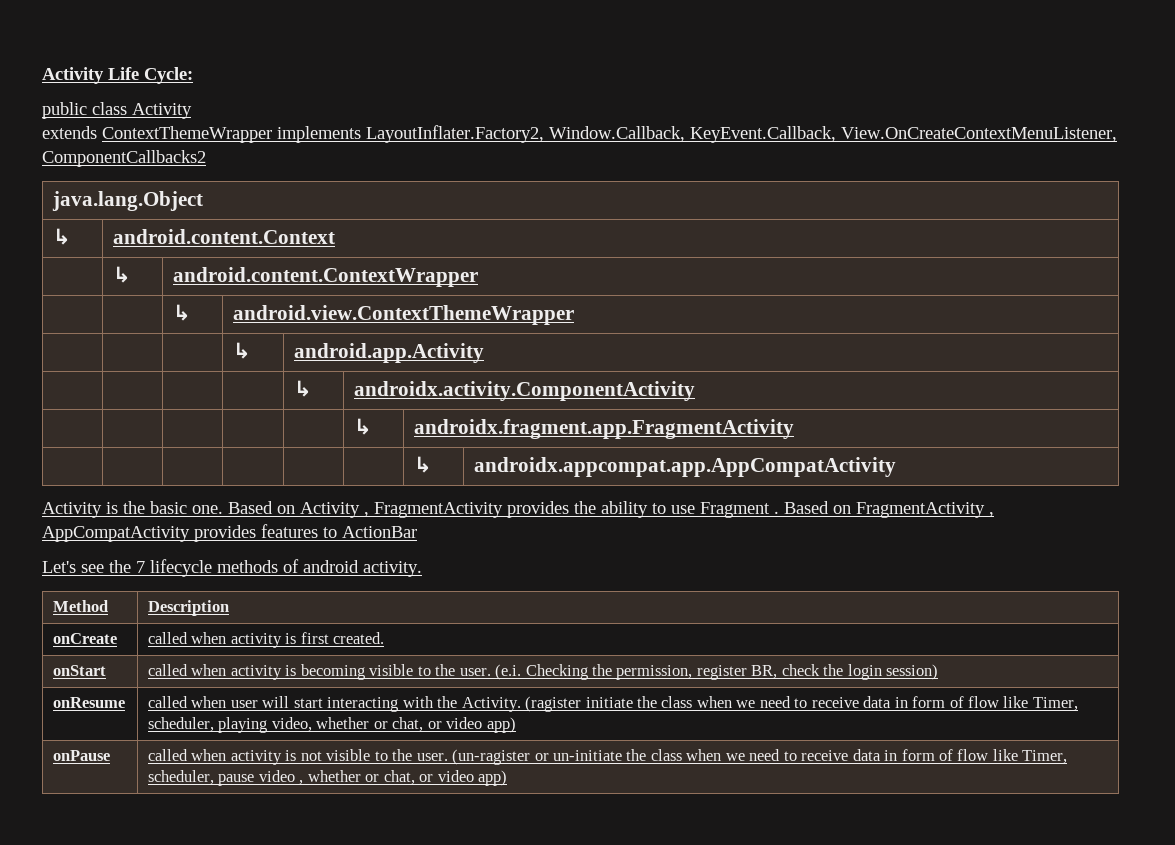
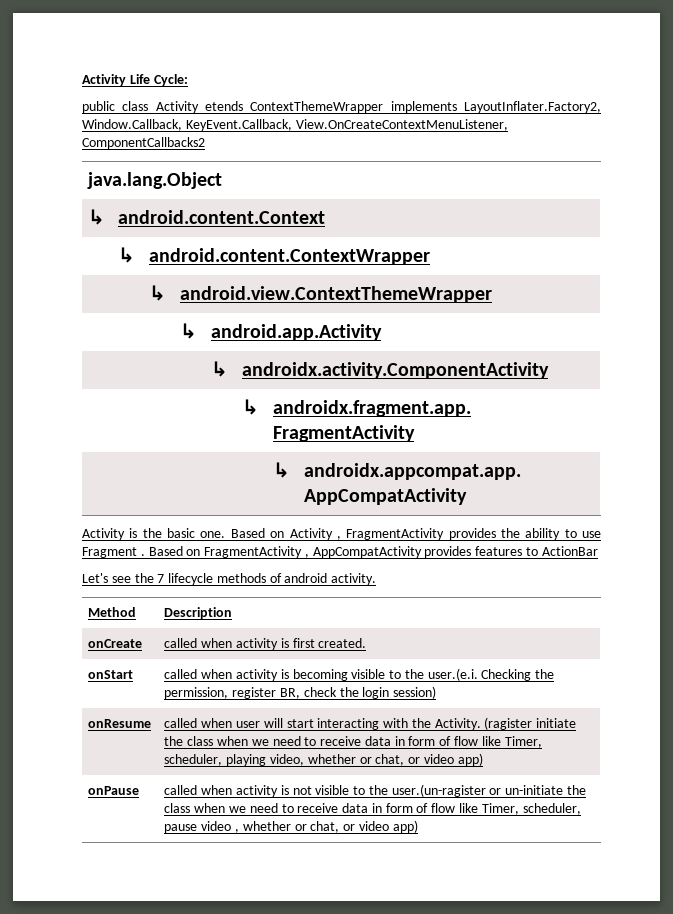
- public class Activity
- extends ContextThemeWrapper implements LayoutInflater.Factory2, Window.Callback, KeyEvent.Callback, View.OnCreateContextMenuListener, ComponentCallbacks2
+ public class Activity etends ContextThemeWrapper implements LayoutInflater.Factory2, Window.Callback, KeyEvent.Callback, View.OnCreateContextMenuListener, ComponentCallbacks2
- onStart | called when activity is becoming visible to the user. (e.i. Checking the permission, register BR, check the login session)
+ onStart | called when activity is becoming visible to the user.(e.i. Checking the permission, register BR, check the login session)
- onPause | called when activity is not visible to the user. (un-ragister or un-initiate the class when we need to receive data in form of flow like Timer, scheduler, pause video , whether or chat, or video app)
+ onPause | called when activity is not visible to the user.(un-ragister or un-initiate the class when we need to receive data in form of flow like Timer, scheduler, pause video , whether or chat, or video app)

